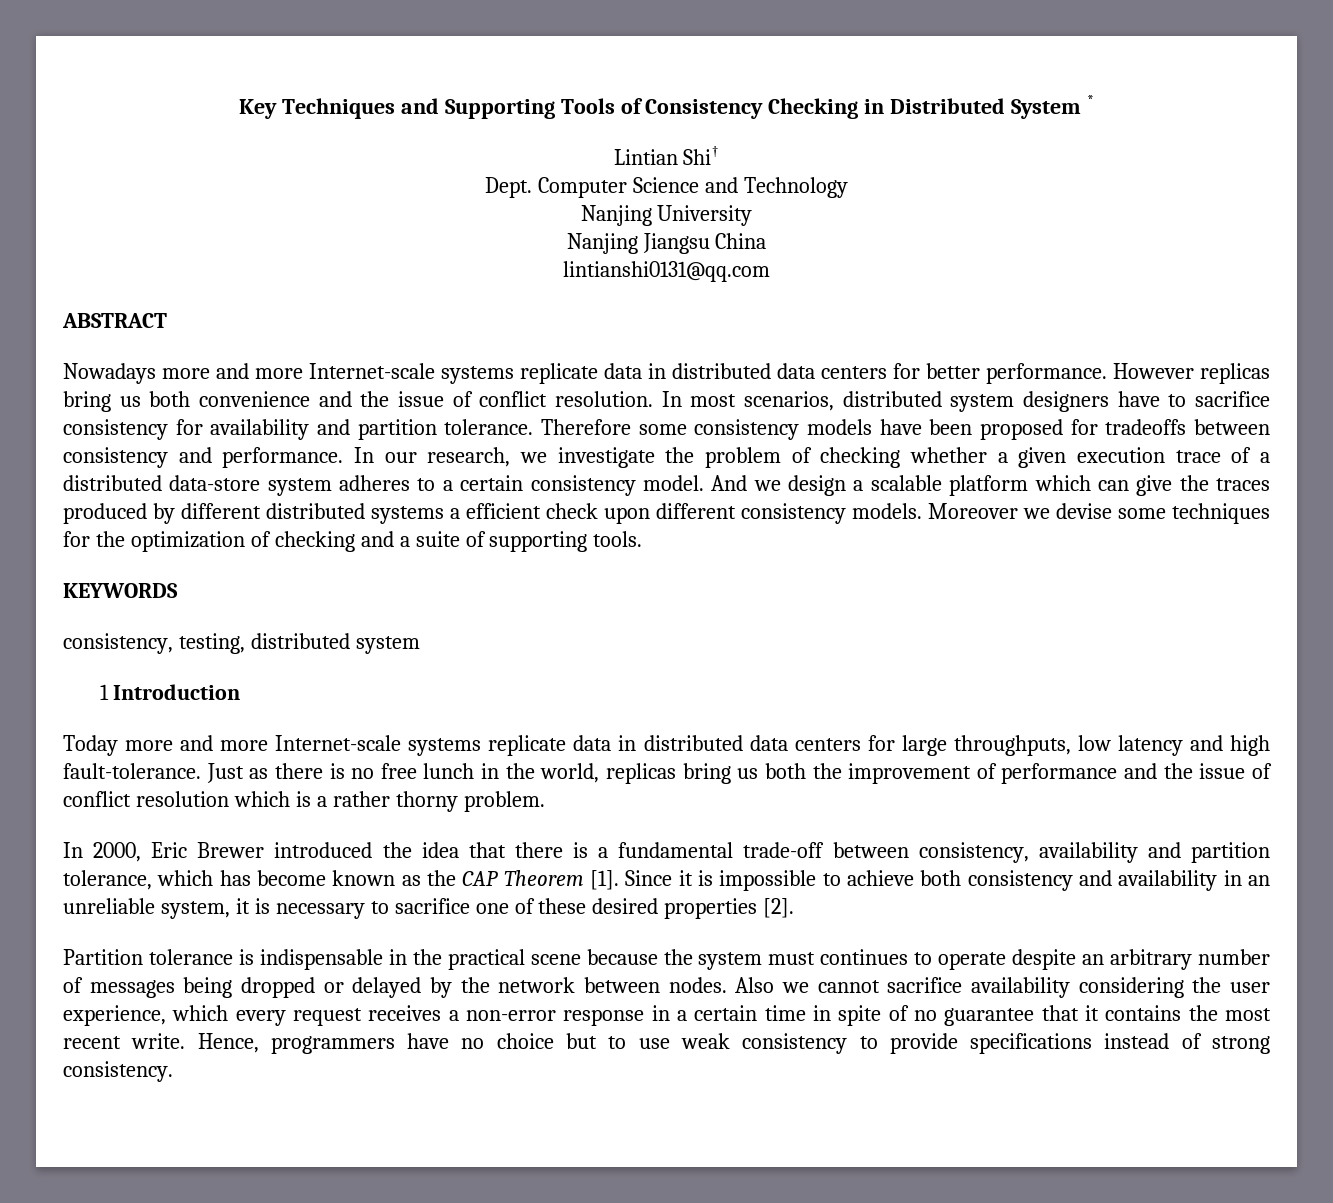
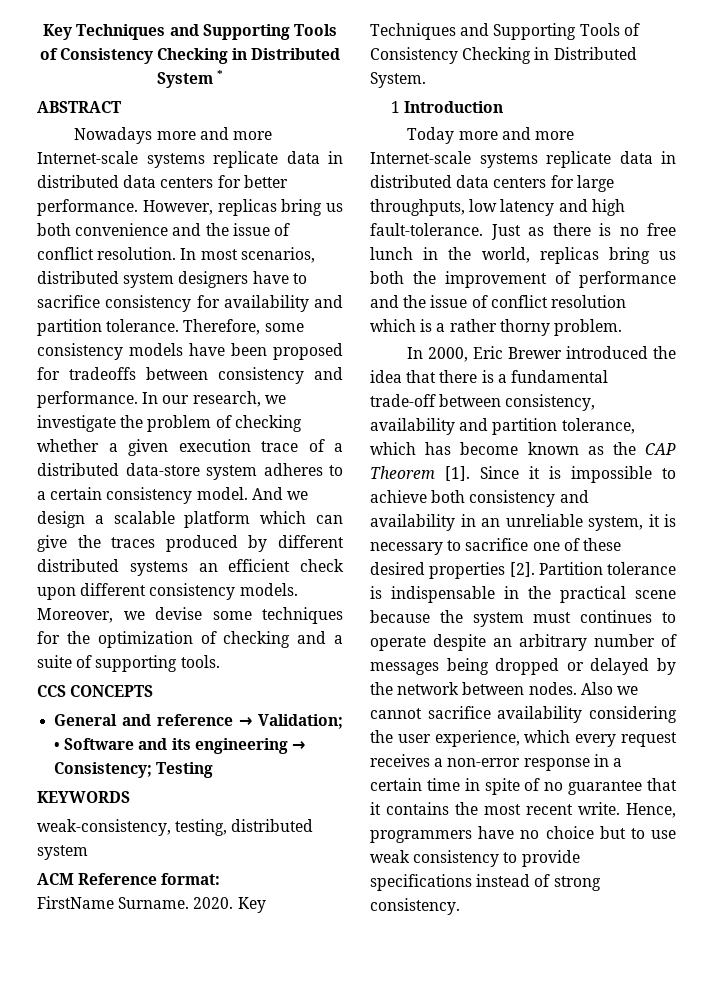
- Lintian Shi†
- Dept. Computer Science and Technology
- Nanjing University
- Nanjing Jiangsu China
- lintianshi0131@qq.com
- However replicas bring us both convenience and the issue of conflict resolution.
+ However, replicas bring us both convenience and the issue of conflict resolution.
- Therefore some consistency models have been proposed for tradeoffs between consistency and performance.
+ Therefore, some consistency models have been proposed for tradeoffs between consistency and performance.
- And we design a scalable platform which can give the traces produced by different distributed systems a efficient check upon different consistency models.
+ And we design a scalable platform which can give the traces produced by different distributed systems an efficient check upon different consistency models.
- Moreover we devise some techniques for the optimization of checking and a suite of supporting tools.
+ Moreover, we devise some techniques for the optimization of checking and a suite of supporting tools.
+ CCS CONCEPTS
+ General and reference → Validation; • Software and its engineering → Consistency; Testing
- consistency, testing, distributed system
+ weak-consistency, testing, distributed system
+ ACM Reference format:
+ FirstName Surname. 2020. Key Techniques and Supporting Tools of Consistency Checking in Distributed System.
- Since it is impossible to achieve both consistency and availability in an unreliable system, it is necessary to sacrifice one of these desired properties [2].
- Partition tolerance is indispensable in the practical scene because the system must continues to operate despite an arbitrary number of messages being dropped or delayed by the network between nodes.
+ Since it is impossible to achieve both consistency and availability in an unreliable system, it is necessary to sacrifice one of these desired properties [2]. Partition tolerance is indispensable in the practical scene because the system must continues to operate despite an arbitrary number of messages being dropped or delayed by the network between nodes.

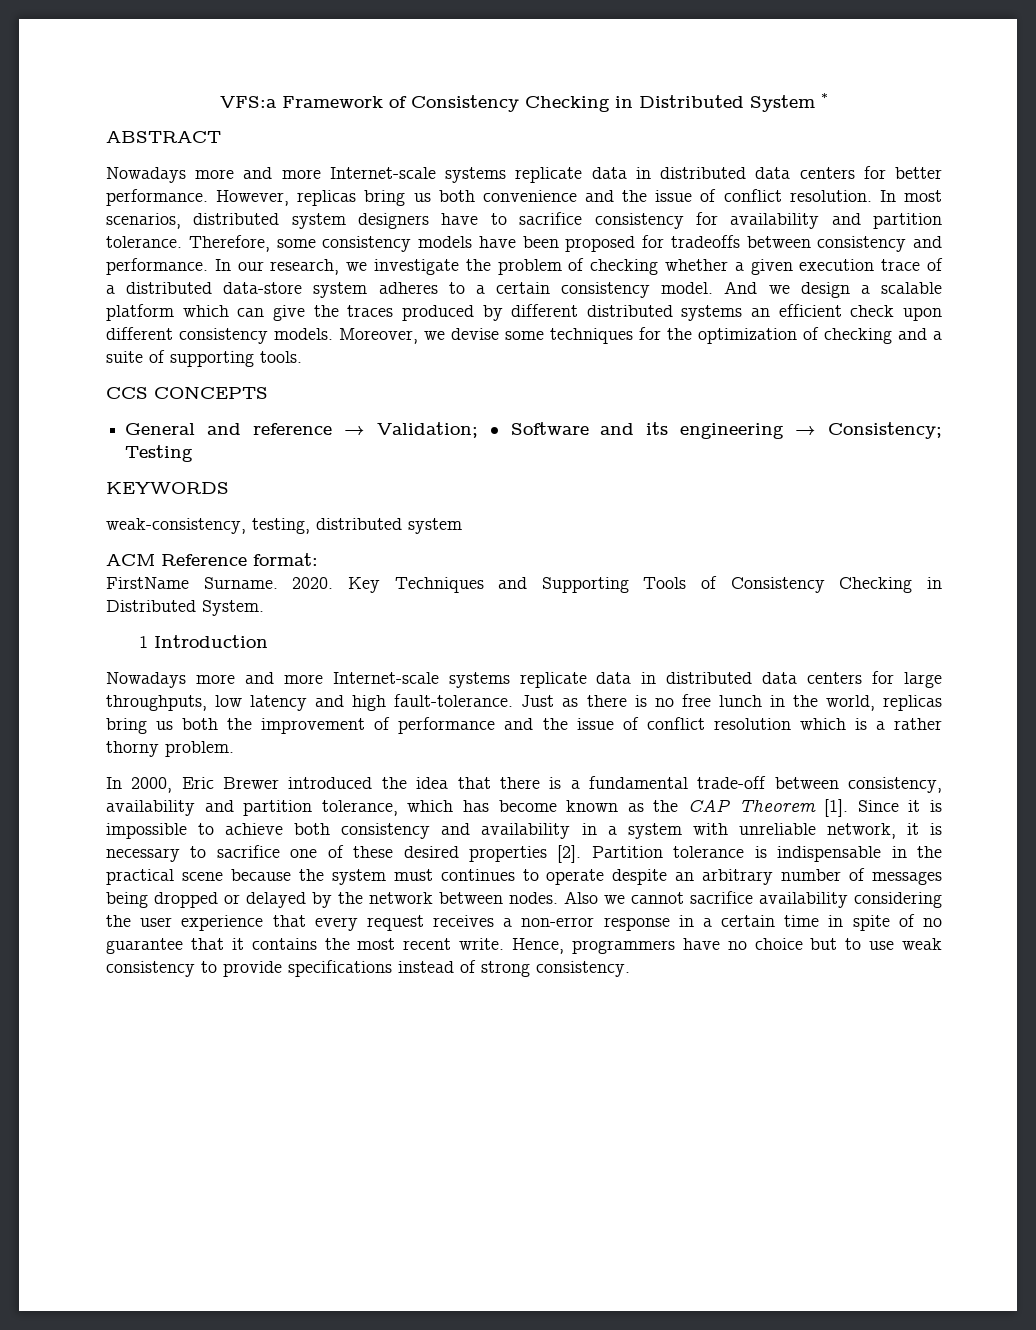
- Key Techniques and Supporting Tools of Consistency Checking in Distributed System *
+ VFS:a Framework of Consistency Checking in Distributed System *
- Today more and more Internet-scale systems replicate data in distributed data centers for large throughputs, low latency and high fault-tolerance.
+ Nowadays more and more Internet-scale systems replicate data in distributed data centers for large throughputs, low latency and high fault-tolerance.
- Since it is impossible to achieve both consistency and availability in an unreliable system, it is necessary to sacrifice one of these desired properties [2].
+ Since it is impossible to achieve both consistency and availability in a system with unreliable network, it is necessary to sacrifice one of these desired properties [2].
- Also we cannot sacrifice availability considering the user experience, which every request receives a non-error response in a certain time in spite of no guarantee that it contains the most recent write.
+ Also we cannot sacrifice availability considering the user experience that every request receives a non-error response in a certain time in spite of no guarantee that it contains the most recent write.

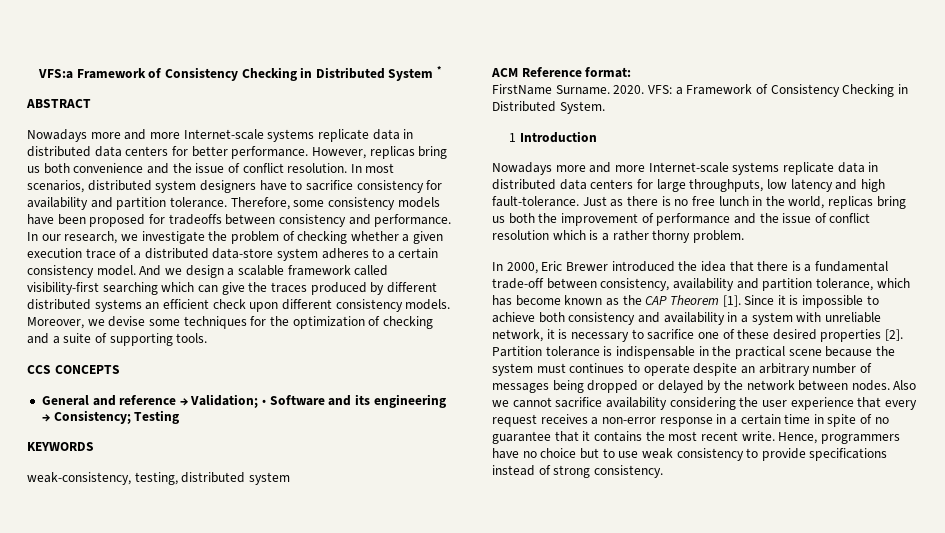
- And we design a scalable platform which can give the traces produced by different distributed systems an efficient check upon different consistency models.
+ And we design a scalable framework called visibility-first searching which can give the traces produced by different distributed systems an efficient check upon different consistency models.
- Key Techniques and Supporting Tools of Consistency Checking in Distributed System.
+ VFS: a Framework of Consistency Checking in Distributed System.

